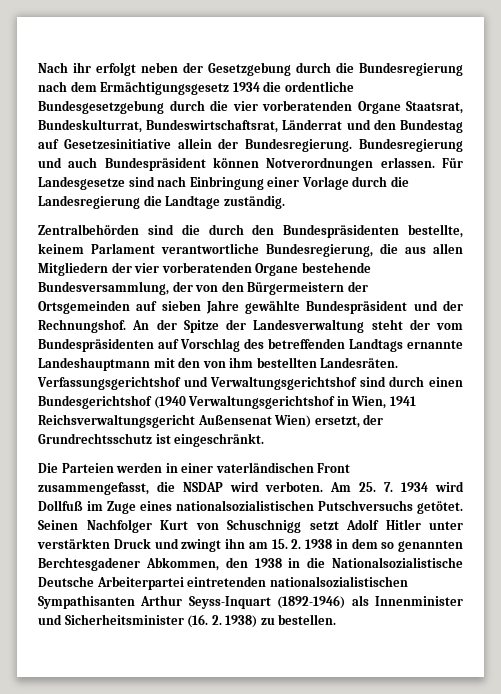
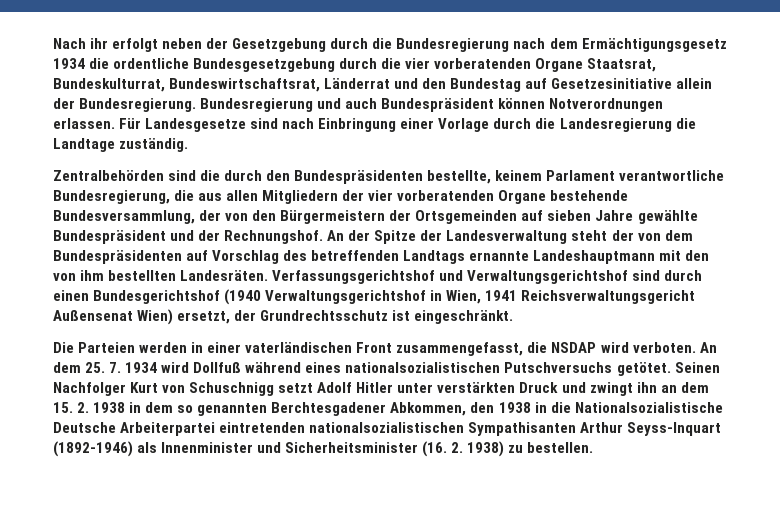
- An der Spitze der Landesverwaltung steht der vom Bundespräsidenten auf Vorschlag des betreffenden Landtags ernannte Landeshauptmann mit den von ihm bestellten Landesräten.
+ An der Spitze der Landesverwaltung steht der von dem Bundespräsidenten auf Vorschlag des betreffenden Landtags ernannte Landeshauptmann mit den von ihm bestellten Landesräten.
- Am 25. 7. 1934 wird Dollfuß im Zuge eines nationalsozialistischen Putschversuchs getötet.
+ An dem 25. 7. 1934 wird Dollfuß während eines nationalsozialistischen Putschversuchs getötet.
- Seinen Nachfolger Kurt von Schuschnigg setzt Adolf Hitler unter verstärkten Druck und zwingt ihn am 15. 2. 1938 in dem so genannten Berchtesgadener Abkommen, den 1938 in die Nationalsozialistische Deutsche Arbeiterpartei eintretenden nationalsozialistischen Sympathisanten Arthur Seyss-Inquart (1892-1946) als Innenminister und Sicherheitsminister (16. 2. 1938) zu bestellen.
+ Seinen Nachfolger Kurt von Schuschnigg setzt Adolf Hitler unter verstärkten Druck und zwingt ihn an dem 15. 2. 1938 in dem so genannten Berchtesgadener Abkommen, den 1938 in die Nationalsozialistische Deutsche Arbeiterpartei eintretenden nationalsozialistischen Sympathisanten Arthur Seyss-Inquart (1892-1946) als Innenminister und Sicherheitsminister (16. 2. 1938) zu bestellen.

